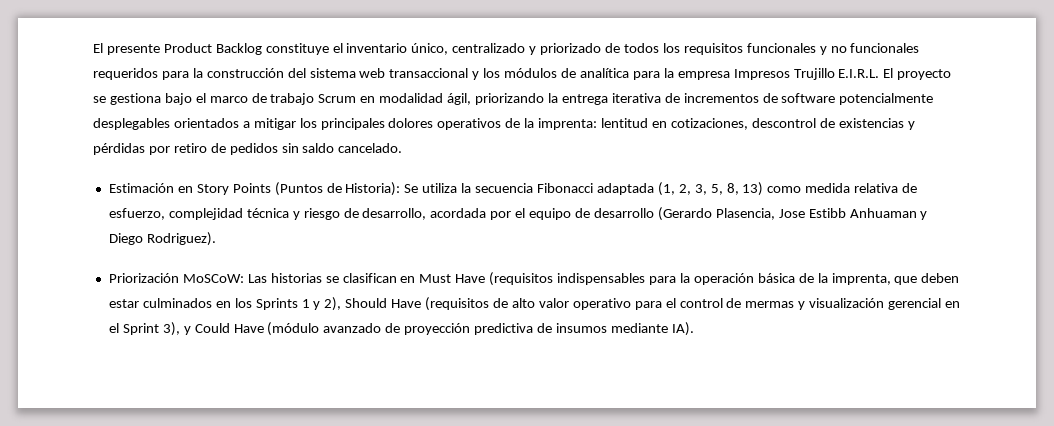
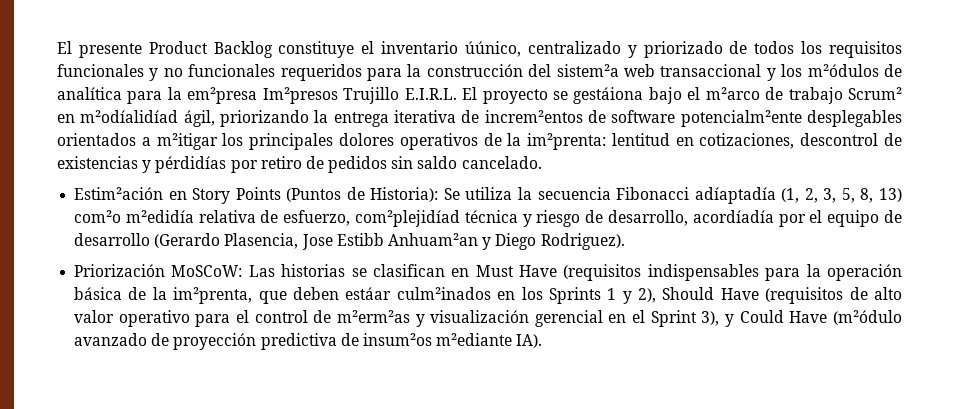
- El presente Product Backlog constituye el inventario único, centralizado y priorizado de todos los requisitos funcionales y no funcionales requeridos para la construcción del sistema web transaccional y los módulos de analítica para la empresa Impresos Trujillo E.I.R.L. El proyecto se gestiona bajo el marco de trabajo Scrum en modalidad ágil, priorizando la entrega iterativa de incrementos de software potencialmente desplegables orientados a mitigar los principales dolores operativos de la imprenta:
+ El presente Product Backlog constituye el inventario úúnico, centralizado y priorizado de todos los requisitos funcionales y no funcionales requeridos para la construcción del sistem²a web transaccional y los m²ódulos de analítica para la em²presa Im²presos Trujillo E.I.R.L. El proyecto se gestáiona bajo el m²arco de trabajo Scrum² en m²odíalidíad ágil, priorizando la entrega iterativa de increm²entos de software potencialm²ente desplegables orientados a m²itigar los principales dolores operativos de la im²prenta:
- lentitud en cotizaciones, descontrol de existencias y pérdidas por retiro de pedidos sin saldo cancelado.
+ lentitud en cotizaciones, descontrol de existencias y pérdidías por retiro de pedidos sin saldo cancelado.
- Estimación en Story Points (Puntos de Historia): Se utiliza la secuencia Fibonacci adaptada (1, 2, 3, 5, 8, 13) como medida relativa de esfuerzo, complejidad técnica y riesgo de desarrollo, acordada por el equipo de desarrollo (Gerardo Plasencia, Jose Estibb Anhuaman y Diego Rodriguez).
+ Estim²ación en Story Points (Puntos de Historia): Se utiliza la secuencia Fibonacci adíaptadía (1, 2, 3, 5, 8, 13) com²o m²edidía relativa de esfuerzo, com²plejidíad técnica y riesgo de desarrollo, acordíadía por el equipo de desarrollo (Gerardo Plasencia, Jose Estibb Anhuam²an y Diego Rodriguez).
- Priorización MoSCoW: Las historias se clasifican en Must Have (requisitos indispensables para la operación básica de la imprenta, que deben estar culminados en los Sprints 1 y 2), Should Have (requisitos de alto valor operativo para el control de mermas y visualización gerencial en el Sprint 3), y Could Have (módulo avanzado de proyección predictiva de insumos mediante IA).
+ Priorización MoSCoW: Las historias se clasifican en Must Have (requisitos indispensables para la operación básica de la im²prenta, que deben estáar culm²inados en los Sprints 1 y 2), Should Have (requisitos de alto valor operativo para el control de m²erm²as y visualización gerencial en el Sprint 3), y Could Have (m²ódulo avanzado de proyección predictiva de insum²os m²ediante IA).

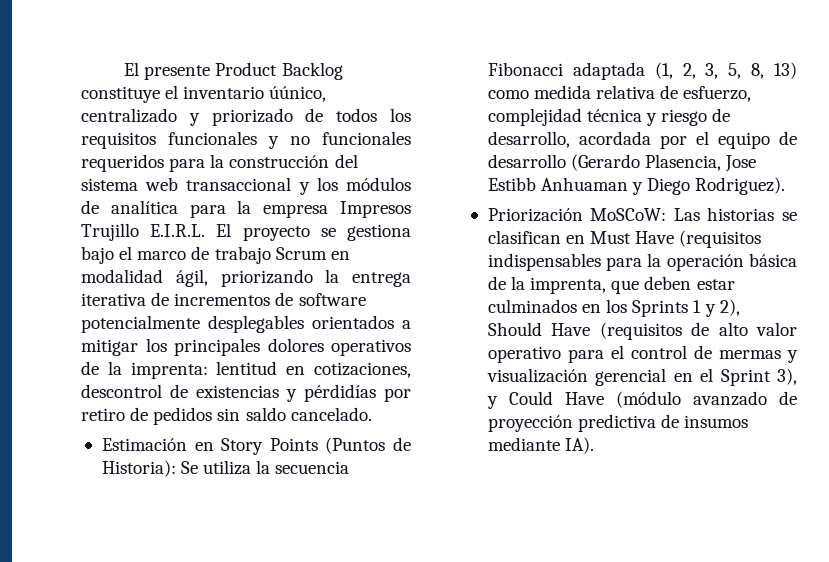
- El presente Product Backlog constituye el inventario úúnico, centralizado y priorizado de todos los requisitos funcionales y no funcionales requeridos para la construcción del sistem²a web transaccional y los m²ódulos de analítica para la em²presa Im²presos Trujillo E.I.R.L. El proyecto se gestáiona bajo el m²arco de trabajo Scrum² en m²odíalidíad ágil, priorizando la entrega iterativa de increm²entos de software potencialm²ente desplegables orientados a m²itigar los principales dolores operativos de la im²prenta:
+ El presente Product Backlog constituye el inventario úúnico, centralizado y priorizado de todos los requisitos funcionales y no funcionales requeridos para la construcción del sistema web transaccional y los módulos de analítica para la empresa Impresos Trujillo E.I.R.L. El proyecto se gestiona bajo el marco de trabajo Scrum en modalidad ágil, priorizando la entrega iterativa de incrementos de software potencialmente desplegables orientados a mitigar los principales dolores operativos de la imprenta:
- Estim²ación en Story Points (Puntos de Historia): Se utiliza la secuencia Fibonacci adíaptadía (1, 2, 3, 5, 8, 13) com²o m²edidía relativa de esfuerzo, com²plejidíad técnica y riesgo de desarrollo, acordíadía por el equipo de desarrollo (Gerardo Plasencia, Jose Estibb Anhuam²an y Diego Rodriguez).
+ Estimación en Story Points (Puntos de Historia): Se utiliza la secuencia Fibonacci adaptada (1, 2, 3, 5, 8, 13) como medida relativa de esfuerzo, complejidad técnica y riesgo de desarrollo, acordada por el equipo de desarrollo (Gerardo Plasencia, Jose Estibb Anhuaman y Diego Rodriguez).
- Priorización MoSCoW: Las historias se clasifican en Must Have (requisitos indispensables para la operación básica de la im²prenta, que deben estáar culm²inados en los Sprints 1 y 2), Should Have (requisitos de alto valor operativo para el control de m²erm²as y visualización gerencial en el Sprint 3), y Could Have (m²ódulo avanzado de proyección predictiva de insum²os m²ediante IA).
+ Priorización MoSCoW: Las historias se clasifican en Must Have (requisitos indispensables para la operación básica de la imprenta, que deben estar culminados en los Sprints 1 y 2), Should Have (requisitos de alto valor operativo para el control de mermas y visualización gerencial en el Sprint 3), y Could Have (módulo avanzado de proyección predictiva de insumos mediante IA).

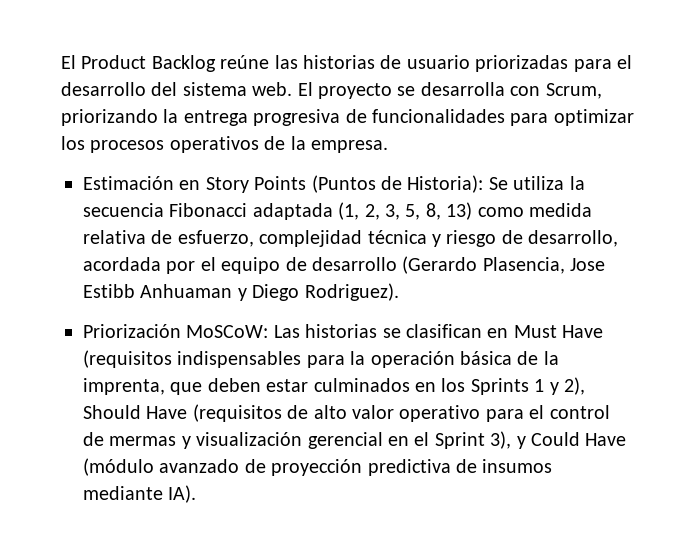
- El presente Product Backlog constituye el inventario úúnico, centralizado y priorizado de todos los requisitos funcionales y no funcionales requeridos para la construcción del sistema web transaccional y los módulos de analítica para la empresa Impresos Trujillo E.I.R.L. El proyecto se gestiona bajo el marco de trabajo Scrum en modalidad ágil, priorizando la entrega iterativa de incrementos de software potencialmente desplegables orientados a mitigar los principales dolores operativos de la imprenta: lentitud en cotizaciones, descontrol de existencias y pérdidías por retiro de pedidos sin saldo cancelado.
+ El Product Backlog reúne las historias de usuario priorizadas para el desarrollo del sistema web. El proyecto se desarrolla con Scrum, priorizando la entrega progresiva de funcionalidades para optimizar los procesos operativos de la empresa.

